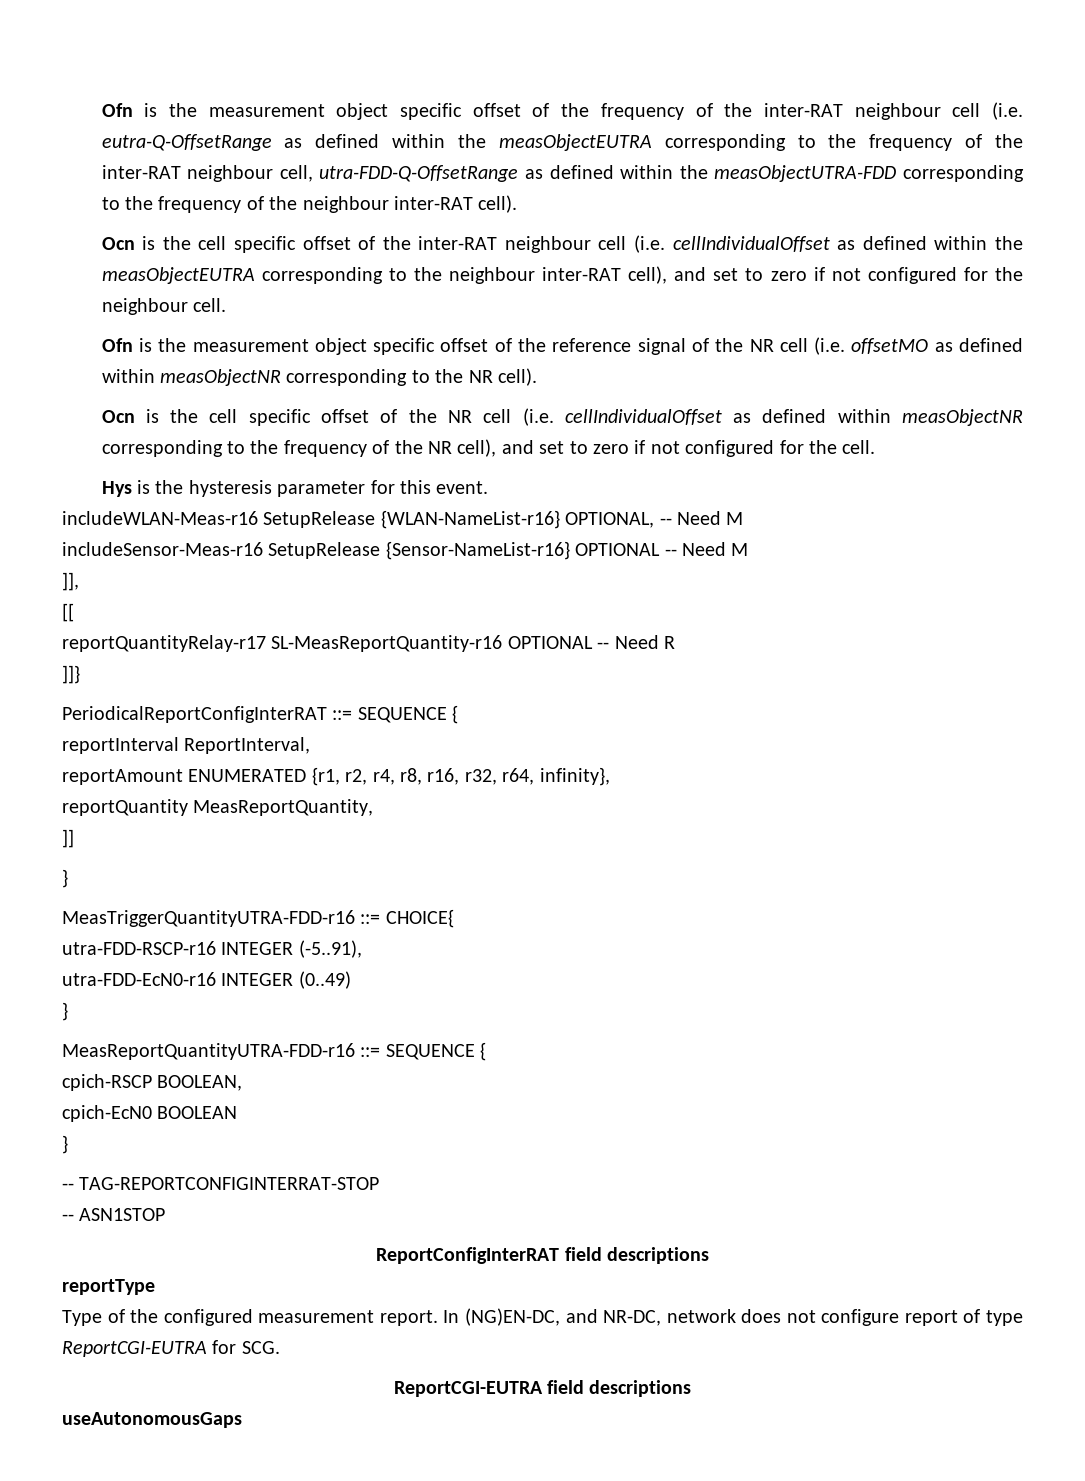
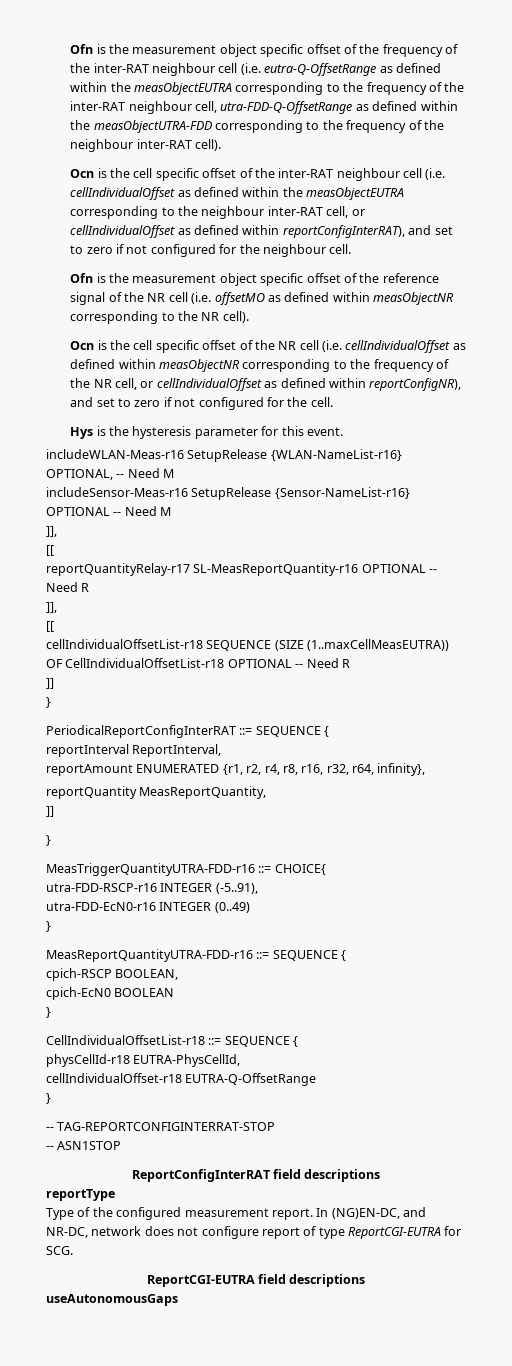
- Ocn is the cell specific offset of the inter-RAT neighbour cell (i.e. cellIndividualOffset as defined within the measObjectEUTRA corresponding to the neighbour inter-RAT cell), and set to zero if not configured for the neighbour cell.
+ Ocn is the cell specific offset of the inter-RAT neighbour cell (i.e. cellIndividualOffset as defined within the measObjectEUTRA corresponding to the neighbour inter-RAT cell, or cellIndividualOffset as defined within reportConfigInterRAT), and set to zero if not configured for the neighbour cell.
- Ocn is the cell specific offset of the NR cell (i.e. cellIndividualOffset as defined within measObjectNR corresponding to the frequency of the NR cell), and set to zero if not configured for the cell.
+ Ocn is the cell specific offset of the NR cell (i.e. cellIndividualOffset as defined within measObjectNR corresponding to the frequency of the NR cell, or cellIndividualOffset as defined within reportConfigNR), and set to zero if not configured for the cell.
  reportQuantityRelay-r17 SL-MeasReportQuantity-r16 OPTIONAL -- Need R
- ]]}
+ ]],
+ [[
+ cellIndividualOffsetList-r18 SEQUENCE (SIZE (1..maxCellMeasEUTRA)) OF CellIndividualOffsetList-r18 OPTIONAL -- Need R
+ ]]
+ }
+ CellIndividualOffsetList-r18 ::= SEQUENCE {
+ physCellId-r18 EUTRA-PhysCellId,
+ cellIndividualOffset-r18 EUTRA-Q-OffsetRange
+ }

